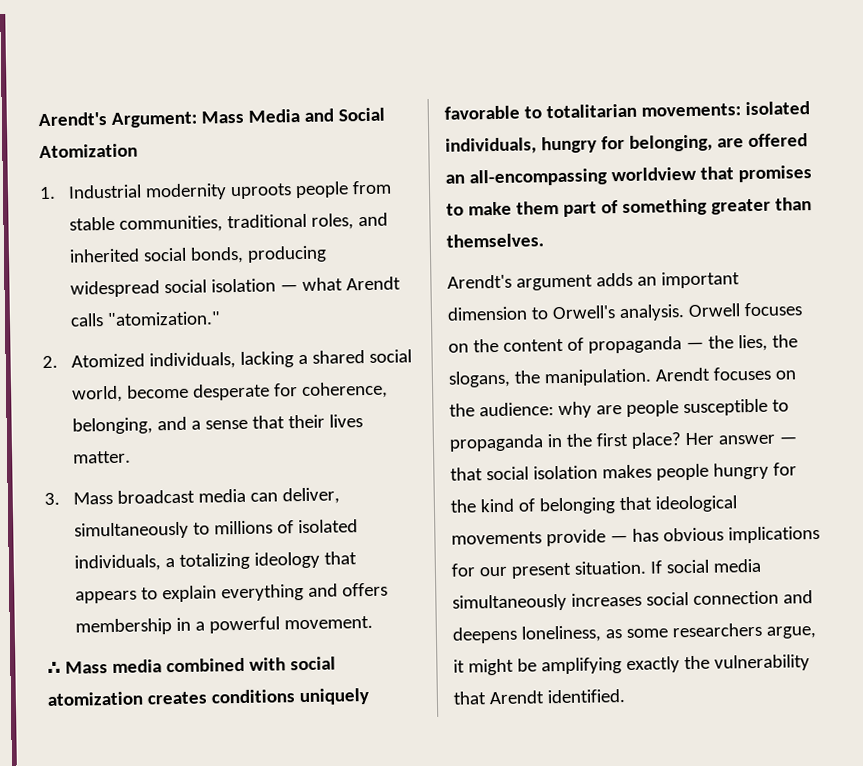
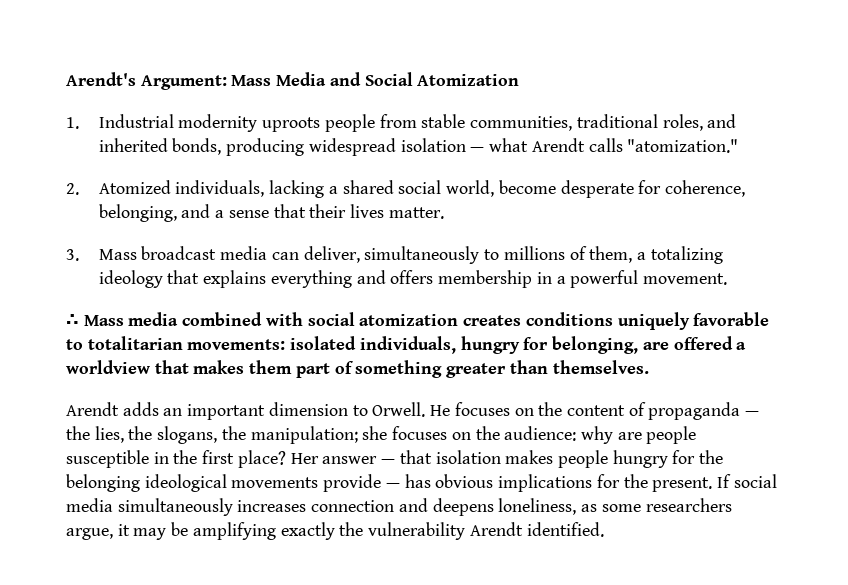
- 1. Industrial modernity uproots people from stable communities, traditional roles, and inherited social bonds, producing widespread social isolation — what Arendt calls "atomization."
+ 1. Industrial modernity uproots people from stable communities, traditional roles, and inherited bonds, producing widespread isolation — what Arendt calls "atomization."
- 3. Mass broadcast media can deliver, simultaneously to millions of isolated individuals, a totalizing ideology that appears to explain everything and offers membership in a powerful movement.
+ 3. Mass broadcast media can deliver, simultaneously to millions of them, a totalizing ideology that explains everything and offers membership in a powerful movement.
- ∴ Mass media combined with social atomization creates conditions uniquely favorable to totalitarian movements: isolated individuals, hungry for belonging, are offered an all-encompassing worldview that promises to make them part of something greater than themselves.
+ ∴ Mass media combined with social atomization creates conditions uniquely favorable to totalitarian movements: isolated individuals, hungry for belonging, are offered a worldview that makes them part of something greater than themselves.
- Arendt's argument adds an important dimension to Orwell's analysis. Orwell focuses on the content of propaganda — the lies, the slogans, the manipulation. Arendt focuses on the audience: why are people susceptible to propaganda in the first place?
+ Arendt adds an important dimension to Orwell. He focuses on the content of propaganda — the lies, the slogans, the manipulation; she focuses on the audience: why are people susceptible in the first place?
- Her answer — that social isolation makes people hungry for the kind of belonging that ideological movements provide — has obvious implications for our present situation.
+ Her answer — that isolation makes people hungry for the belonging ideological movements provide — has obvious implications for the present.
- If social media simultaneously increases social connection and deepens loneliness, as some researchers argue, it might be amplifying exactly the vulnerability that Arendt identified.
+ If social media simultaneously increases connection and deepens loneliness, as some researchers argue, it may be amplifying exactly the vulnerability Arendt identified.

